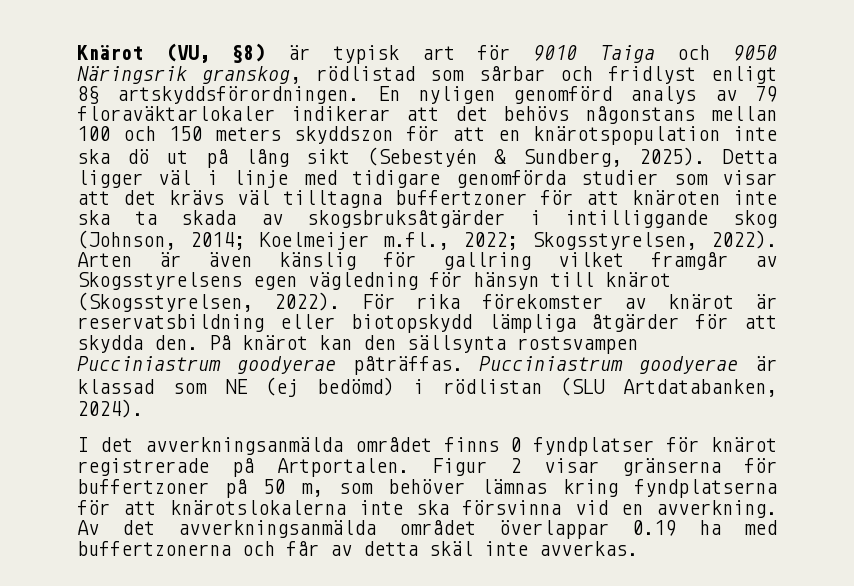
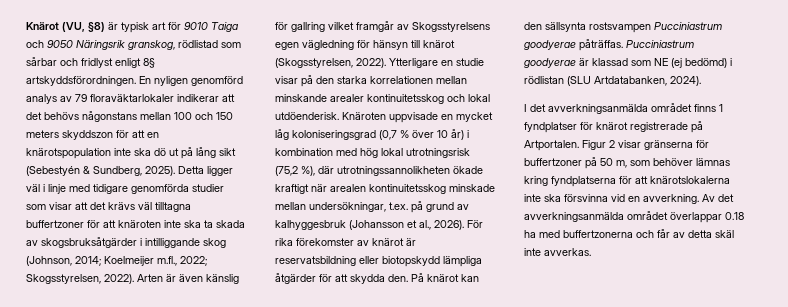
+ Ytterligare en studie visar på den starka korrelationen mellan minskande arealer kontinuitetsskog och lokal utdöenderisk. Knäroten uppvisade en mycket låg koloniseringsgrad (0,7 % över 10 år) i kombination med hög lokal utrotningsrisk (75,2 %), där utrotningssannolikheten ökade kraftigt när arealen kontinuitetsskog minskade mellan undersökningar, t.ex. på grund av kalhyggesbruk (Johansson et al., 2026).
- I det avverkningsanmälda området finns 0 fyndplatser för knärot registrerade på Artportalen.
+ I det avverkningsanmälda området finns 1 fyndplatser för knärot registrerade på Artportalen.
- Av det avverkningsanmälda området överlappar 0.19 ha med buffertzonerna och får av detta skäl inte avverkas.
+ Av det avverkningsanmälda området överlappar 0.18 ha med buffertzonerna och får av detta skäl inte avverkas.

